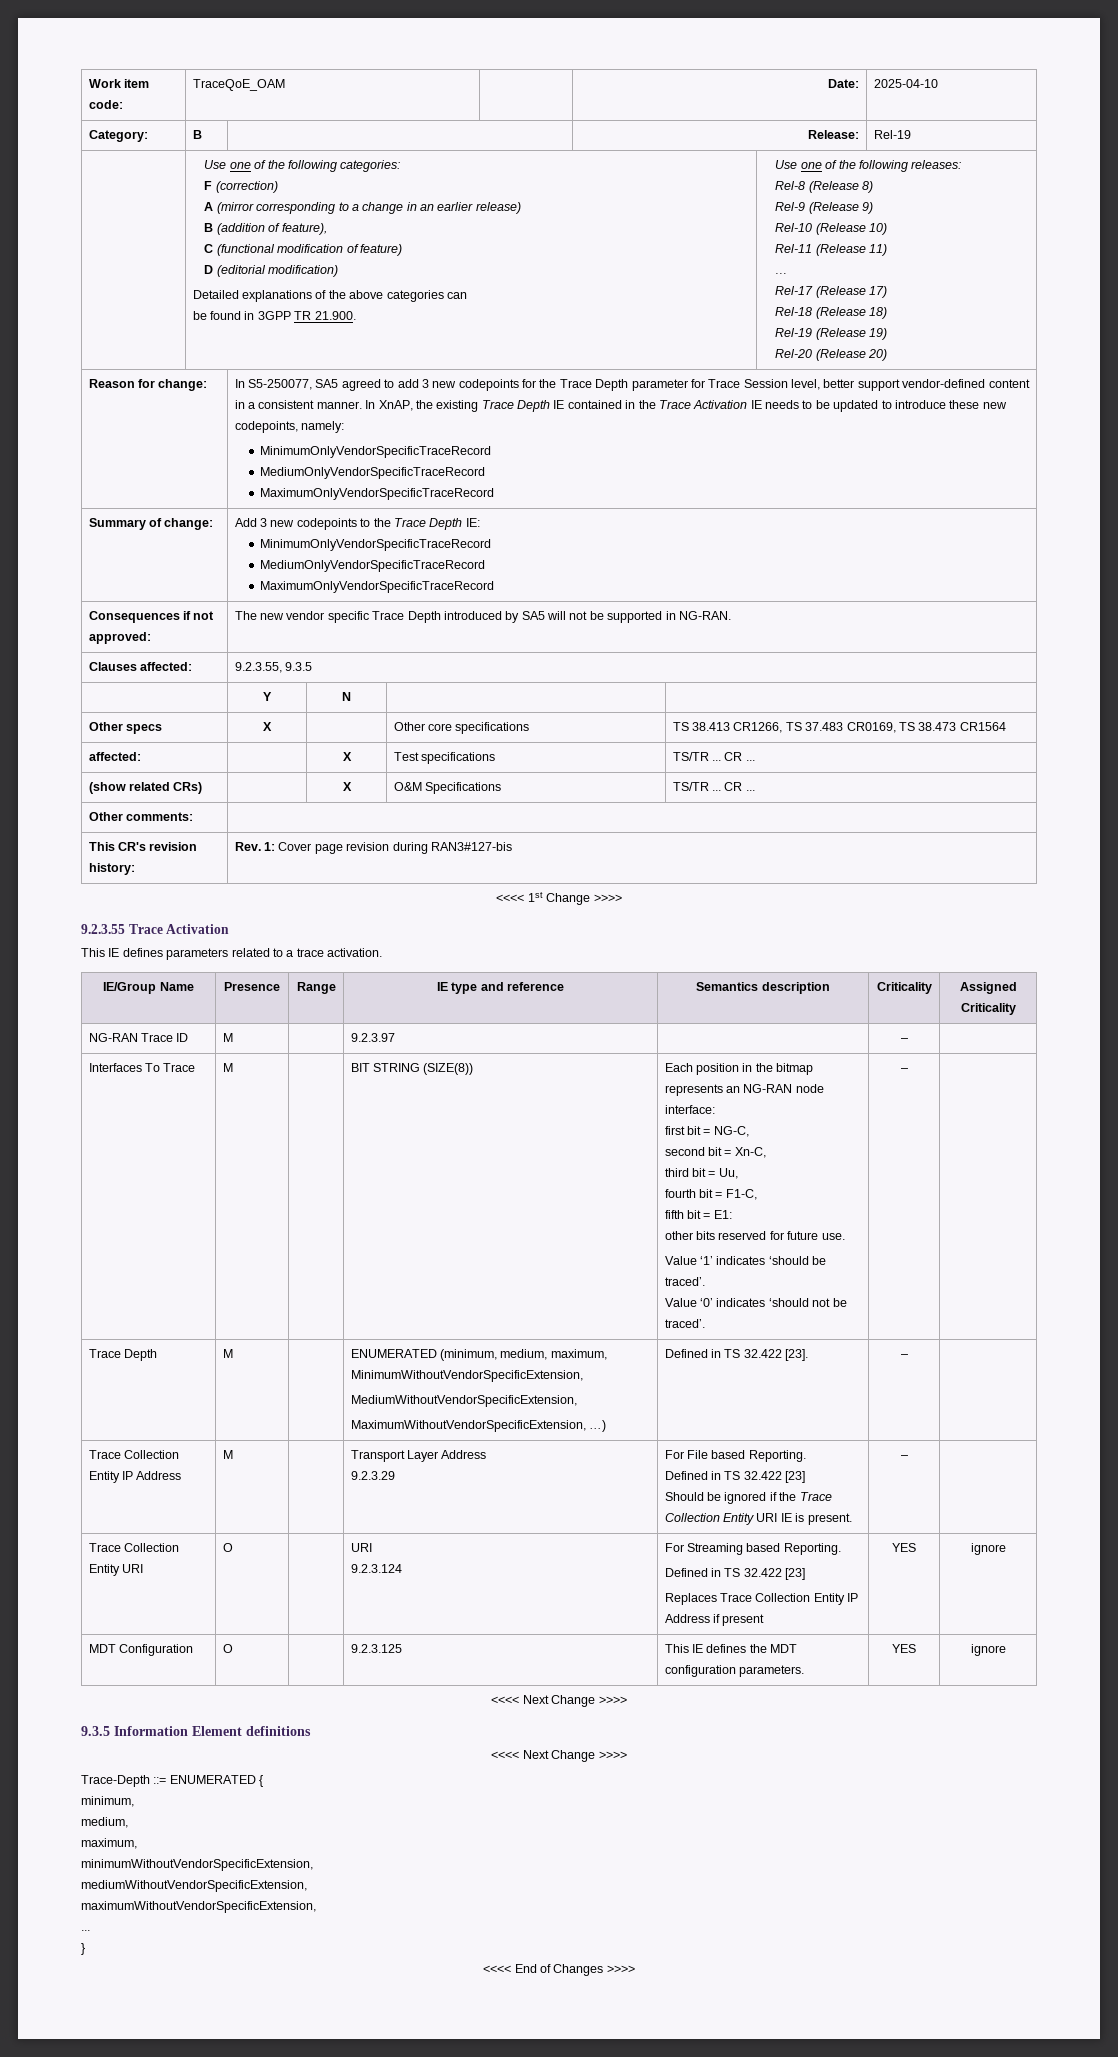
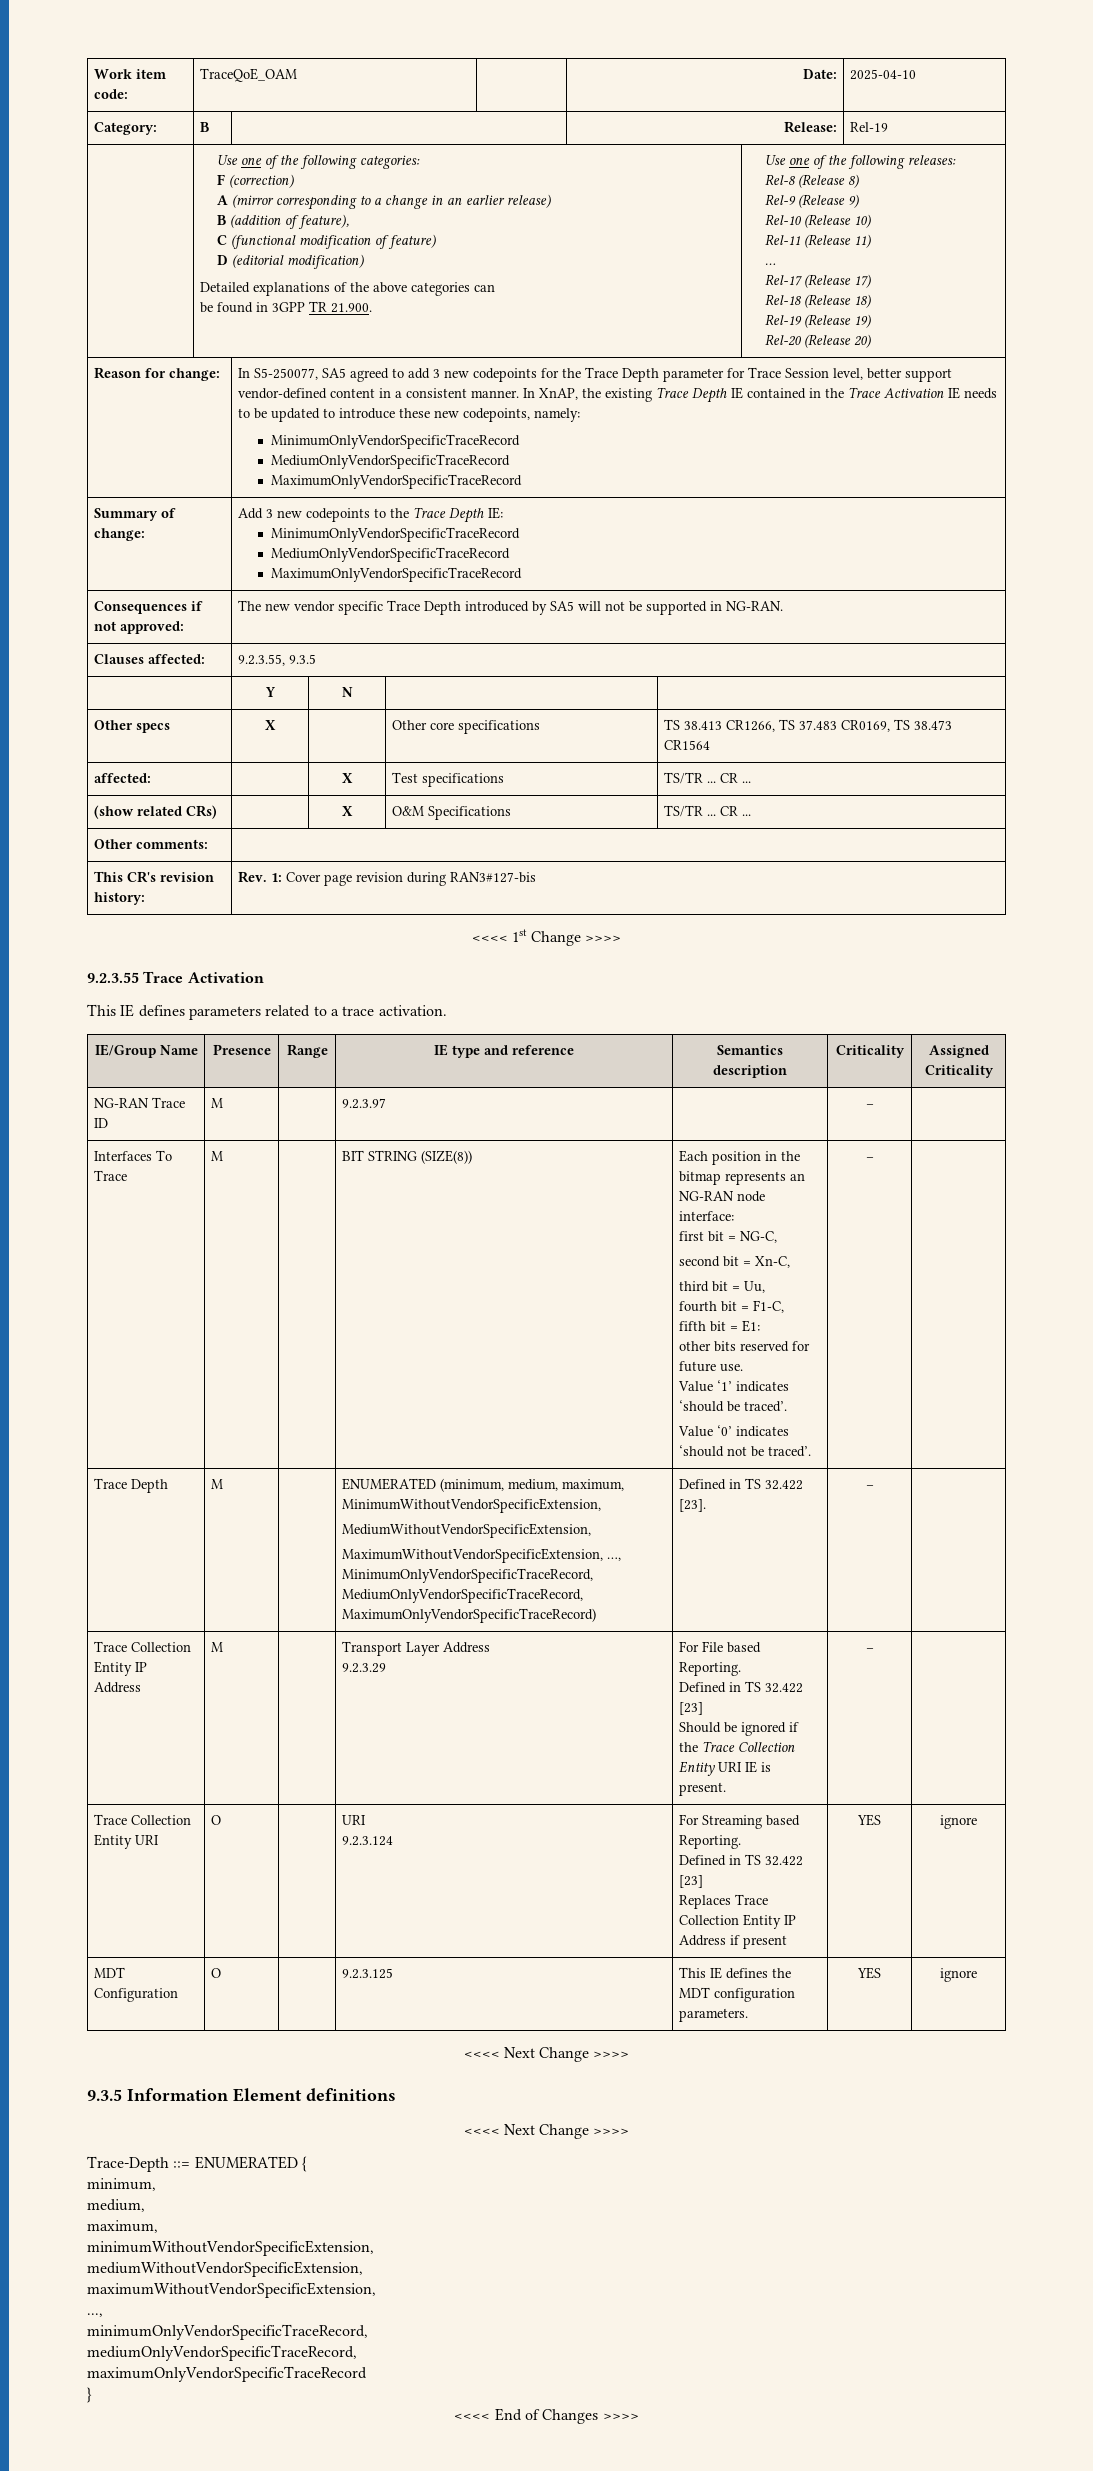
  Trace Depth | M | | ENUMERATED (minimum, medium, maximum, MinimumWithoutVendorSpecificExtension,
  MediumWithoutVendorSpecificExtension,
- MaximumWithoutVendorSpecificExtension, …) | Defined in TS 32.422 [23]. | – |
+ MaximumWithoutVendorSpecificExtension, …, MinimumOnlyVendorSpecificTraceRecord, MediumOnlyVendorSpecificTraceRecord, MaximumOnlyVendorSpecificTraceRecord) | Defined in TS 32.422 [23]. | – |
  maximumWithoutVendorSpecificExtension,
- ...
+ ...,
+ minimumOnlyVendorSpecificTraceRecord,
+ mediumOnlyVendorSpecificTraceRecord,
+ maximumOnlyVendorSpecificTraceRecord

